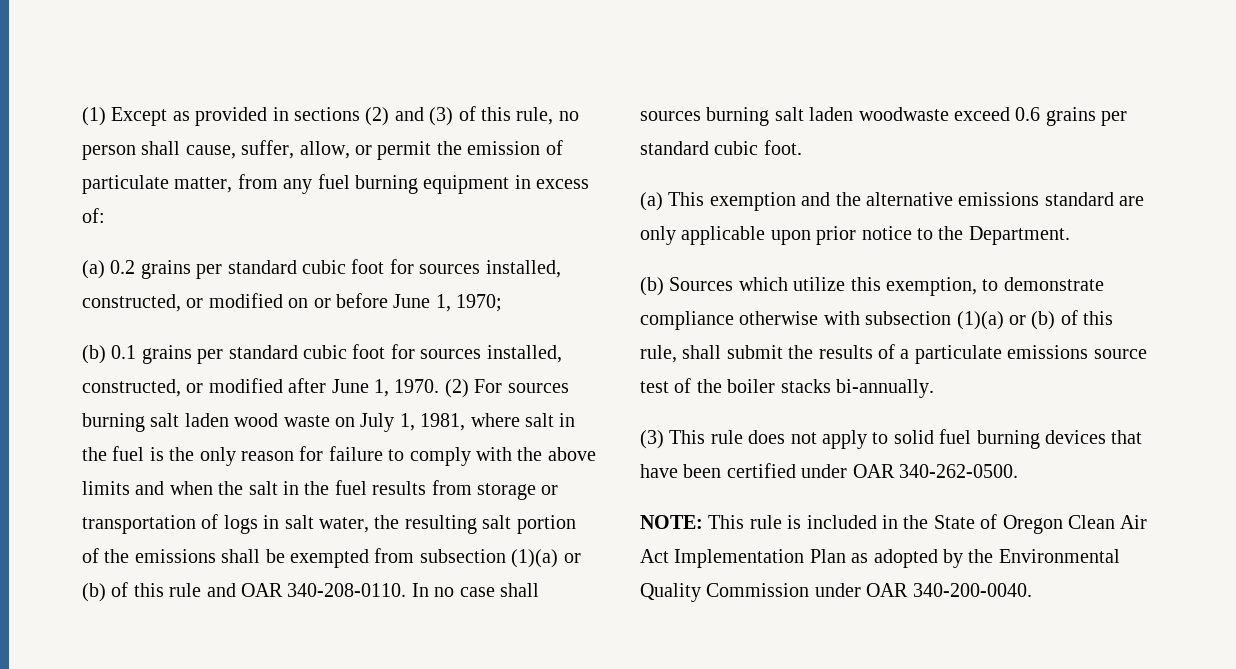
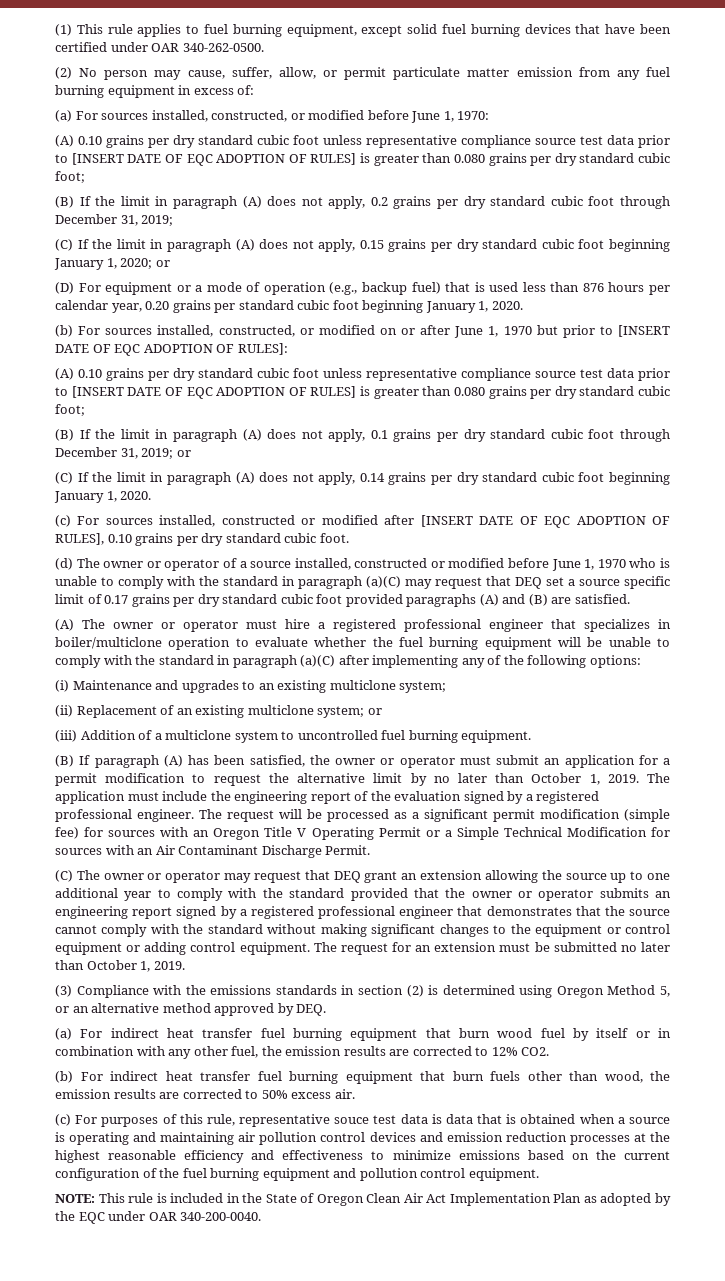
- (1) Except as provided in sections (2) and (3) of this rule, no person shall cause, suffer, allow, or permit the emission of particulate matter, from any fuel burning equipment in excess of:
- (a) 0.2 grains per standard cubic foot for sources installed, constructed, or modified on or before June 1, 1970;
- (b) 0.1 grains per standard cubic foot for sources installed, constructed, or modified after June 1, 1970. (2) For sources burning salt laden wood waste on July 1, 1981, where salt in the fuel is the only reason for failure to comply with the above limits and when the salt in the fuel results from storage or transportation of logs in salt water, the resulting salt portion of the emissions shall be exempted from subsection (1)(a) or (b) of this rule and OAR 340-208-0110. In no case shall sources burning salt laden woodwaste exceed 0.6 grains per standard cubic foot.
- (a) This exemption and the alternative emissions standard are only applicable upon prior notice to the Department.
- (b) Sources which utilize this exemption, to demonstrate compliance otherwise with subsection (1)(a) or (b) of this rule, shall submit the results of a particulate emissions source test of the boiler stacks bi-annually.
- (3) This rule does not apply to solid fuel burning devices that have been certified under OAR 340-262-0500.
+ (1) This rule applies to fuel burning equipment, except solid fuel burning devices that have been certified under OAR 340-262-0500.
+ (2) No person may cause, suffer, allow, or permit particulate matter emission from any fuel burning equipment in excess of:
+ (a) For sources installed, constructed, or modified before June 1, 1970:
+ (A) 0.10 grains per dry standard cubic foot unless representative compliance source test data prior to [INSERT DATE OF EQC ADOPTION OF RULES] is greater than 0.080 grains per dry standard cubic foot;
+ (B) If the limit in paragraph (A) does not apply, 0.2 grains per dry standard cubic foot through December 31, 2019;
+ (C) If the limit in paragraph (A) does not apply, 0.15 grains per dry standard cubic foot beginning January 1, 2020; or
+ (D) For equipment or a mode of operation (e.g., backup fuel) that is used less than 876 hours per calendar year, 0.20 grains per standard cubic foot beginning January 1, 2020.
+ (b) For sources installed, constructed, or modified on or after June 1, 1970 but prior to [INSERT DATE OF EQC ADOPTION OF RULES]:
+ (A) 0.10 grains per dry standard cubic foot unless representative compliance source test data prior to [INSERT DATE OF EQC ADOPTION OF RULES] is greater than 0.080 grains per dry standard cubic foot;
+ (B) If the limit in paragraph (A) does not apply, 0.1 grains per dry standard cubic foot through December 31, 2019; or
+ (C) If the limit in paragraph (A) does not apply, 0.14 grains per dry standard cubic foot beginning January 1, 2020.
+ (c) For sources installed, constructed or modified after [INSERT DATE OF EQC ADOPTION OF RULES], 0.10 grains per dry standard cubic foot.
+ (d) The owner or operator of a source installed, constructed or modified before June 1, 1970 who is unable to comply with the standard in paragraph (a)(C) may request that DEQ set a source specific limit of 0.17 grains per dry standard cubic foot provided paragraphs (A) and (B) are satisfied.
+ (A) The owner or operator must hire a registered professional engineer that specializes in boiler/multiclone operation to evaluate whether the fuel burning equipment will be unable to comply with the standard in paragraph (a)(C) after implementing any of the following options:
+ (i) Maintenance and upgrades to an existing multiclone system;
+ (ii) Replacement of an existing multiclone system; or
+ (iii) Addition of a multiclone system to uncontrolled fuel burning equipment.
+ (B) If paragraph (A) has been satisfied, the owner or operator must submit an application for a permit modification to request the alternative limit by no later than October 1, 2019. The application must include the engineering report of the evaluation signed by a registered professional engineer. The request will be processed as a significant permit modification (simple fee) for sources with an Oregon Title V Operating Permit or a Simple Technical Modification for sources with an Air Contaminant Discharge Permit.
+ (C) The owner or operator may request that DEQ grant an extension allowing the source up to one additional year to comply with the standard provided that the owner or operator submits an engineering report signed by a registered professional engineer that demonstrates that the source cannot comply with the standard without making significant changes to the equipment or control equipment or adding control equipment. The request for an extension must be submitted no later than October 1, 2019.
+ (3) Compliance with the emissions standards in section (2) is determined using Oregon Method 5, or an alternative method approved by DEQ.
+ (a) For indirect heat transfer fuel burning equipment that burn wood fuel by itself or in combination with any other fuel, the emission results are corrected to 12% CO2.
+ (b) For indirect heat transfer fuel burning equipment that burn fuels other than wood, the emission results are corrected to 50% excess air.
+ (c) For purposes of this rule, representative souce test data is data that is obtained when a source is operating and maintaining air pollution control devices and emission reduction processes at the highest reasonable efficiency and effectiveness to minimize emissions based on the current configuration of the fuel burning equipment and pollution control equipment.
- NOTE: This rule is included in the State of Oregon Clean Air Act Implementation Plan as adopted by the Environmental Quality Commission under OAR 340-200-0040.
+ NOTE: This rule is included in the State of Oregon Clean Air Act Implementation Plan as adopted by the EQC under OAR 340-200-0040.

